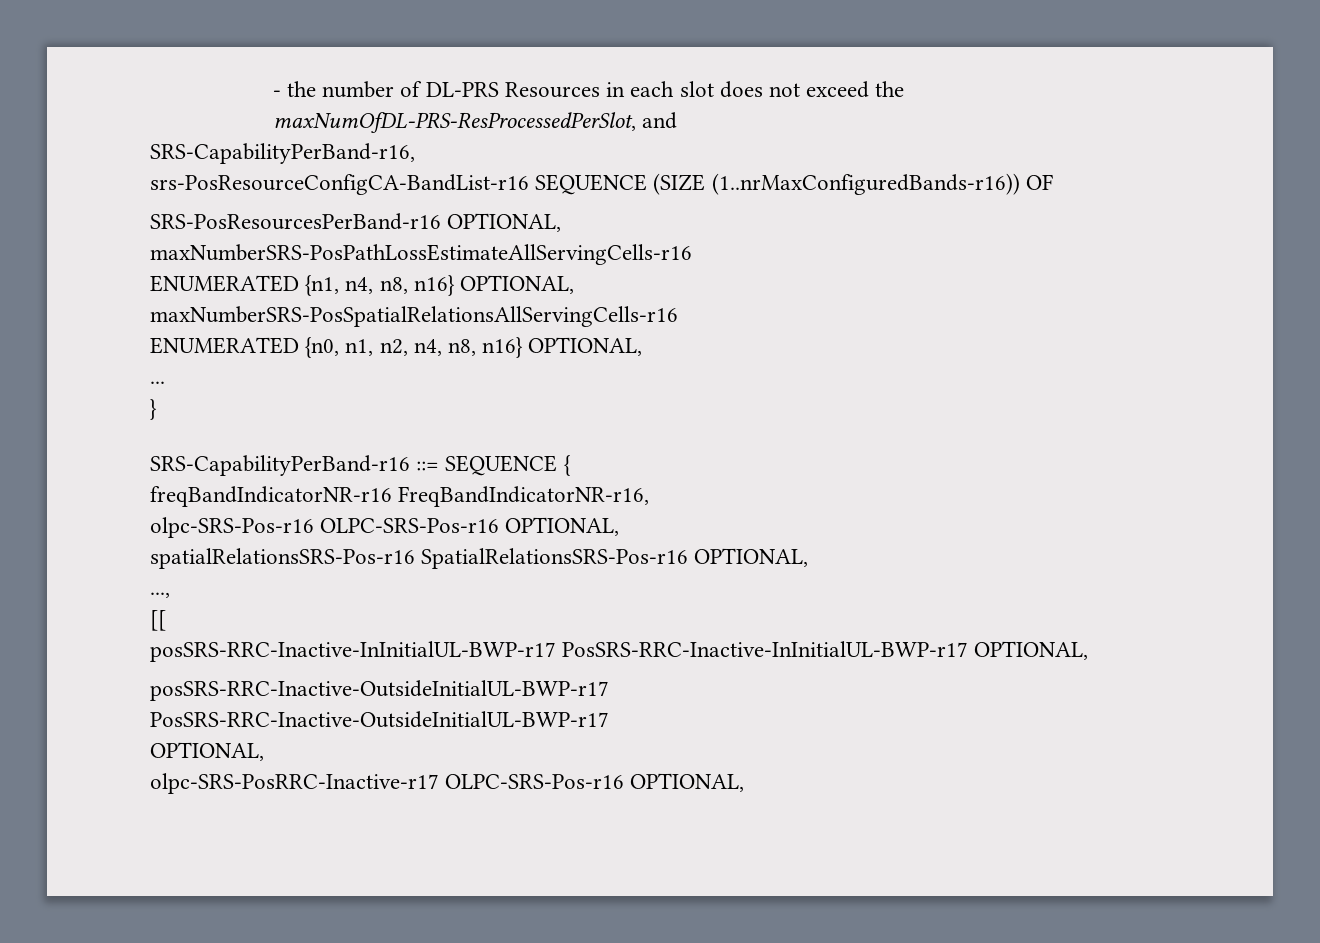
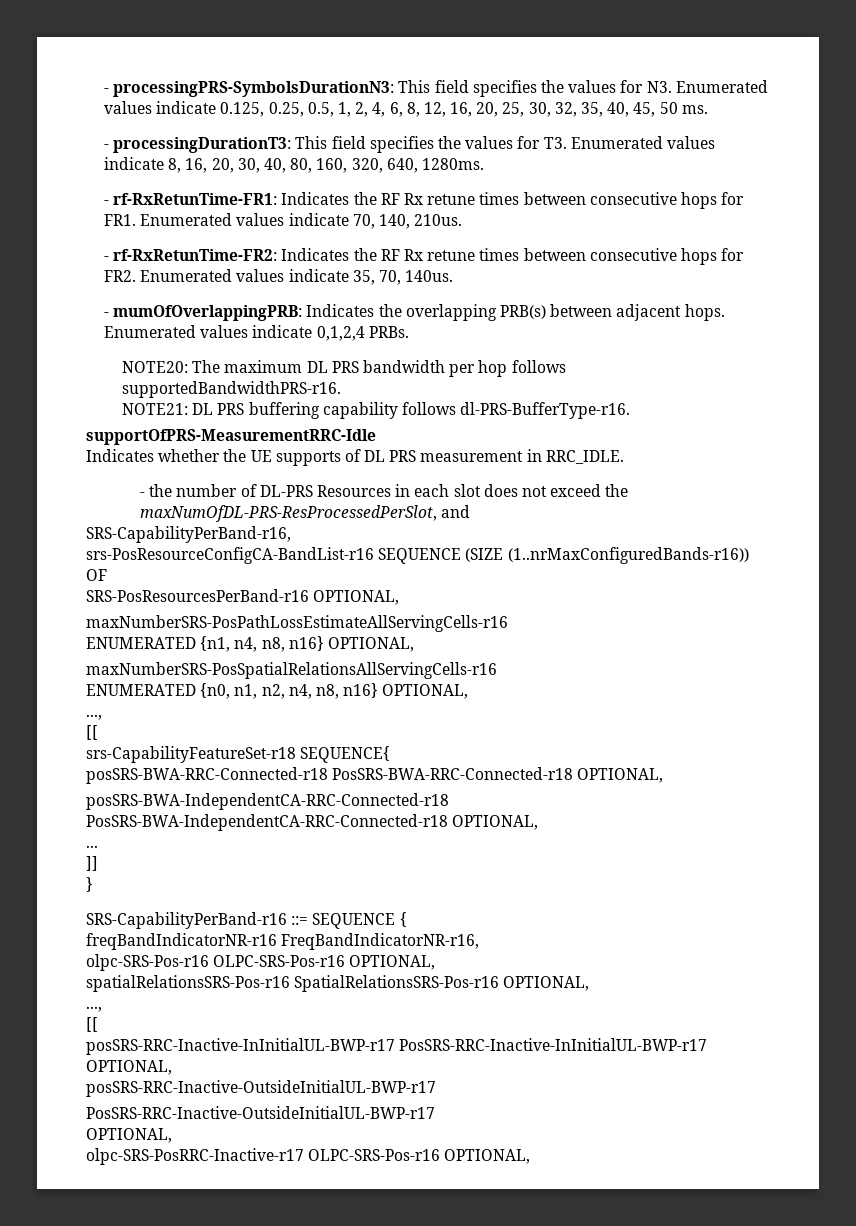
+ - processingPRS-SymbolsDurationN3: This field specifies the values for N3. Enumerated values indicate 0.125, 0.25, 0.5, 1, 2, 4, 6, 8, 12, 16, 20, 25, 30, 32, 35, 40, 45, 50 ms.
+ - processingDurationT3: This field specifies the values for T3. Enumerated values indicate 8, 16, 20, 30, 40, 80, 160, 320, 640, 1280ms.
+ - rf-RxRetunTime-FR1: Indicates the RF Rx retune times between consecutive hops for FR1. Enumerated values indicate 70, 140, 210us.
+ - rf-RxRetunTime-FR2: Indicates the RF Rx retune times between consecutive hops for FR2. Enumerated values indicate 35, 70, 140us.
+ - mumOfOverlappingPRB: Indicates the overlapping PRB(s) between adjacent hops. Enumerated values indicate 0,1,2,4 PRBs.
+ NOTE20: The maximum DL PRS bandwidth per hop follows supportedBandwidthPRS-r16.
+ NOTE21: DL PRS buffering capability follows dl-PRS-BufferType-r16.
+ supportOfPRS-MeasurementRRC-Idle
+ Indicates whether the UE supports of DL PRS measurement in RRC_IDLE.
  ENUMERATED {n0, n1, n2, n4, n8, n16} OPTIONAL,
+ ...,
+ [[
+ srs-CapabilityFeatureSet-r18 SEQUENCE{
+ posSRS-BWA-RRC-Connected-r18 PosSRS-BWA-RRC-Connected-r18 OPTIONAL,
+ posSRS-BWA-IndependentCA-RRC-Connected-r18 PosSRS-BWA-IndependentCA-RRC-Connected-r18 OPTIONAL,
+ ]]

